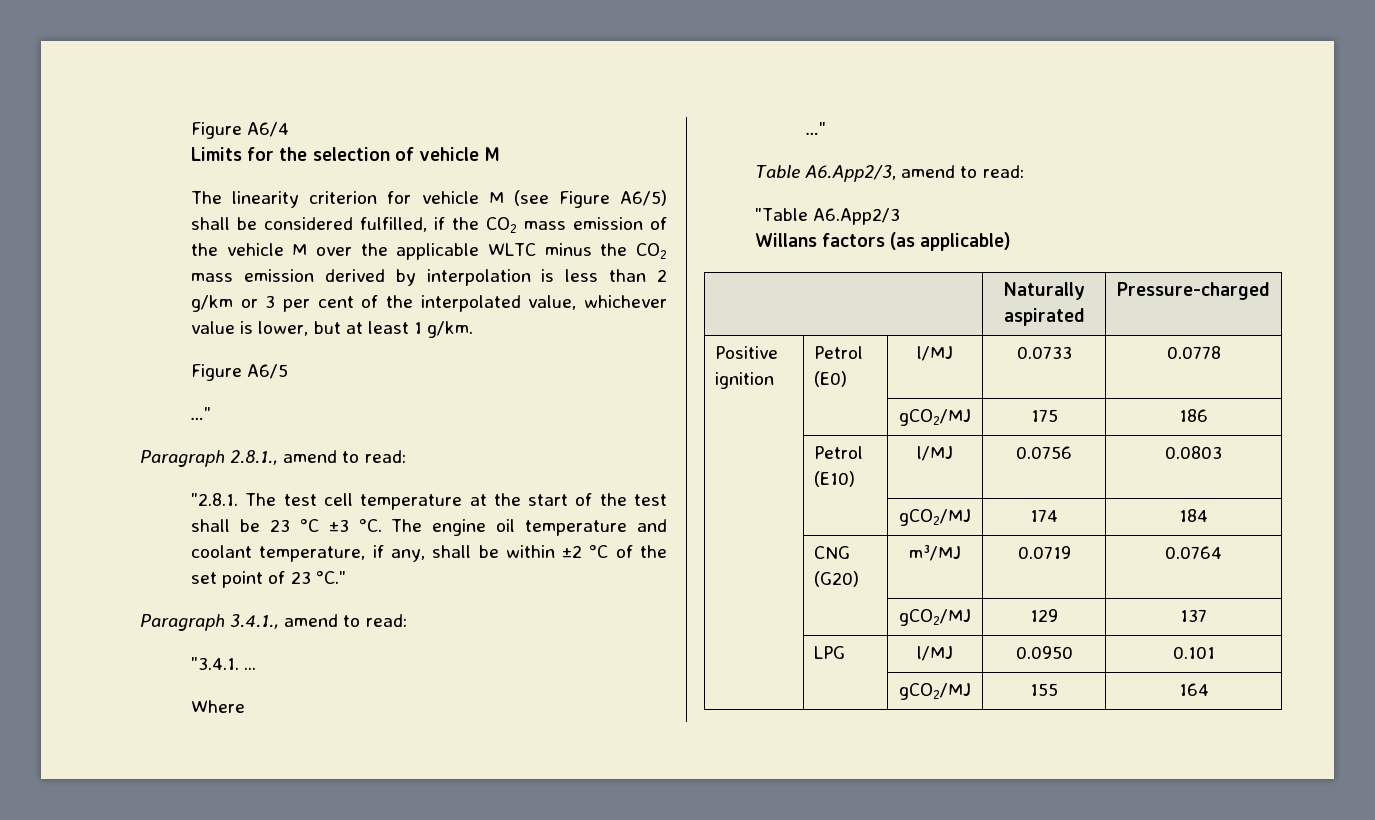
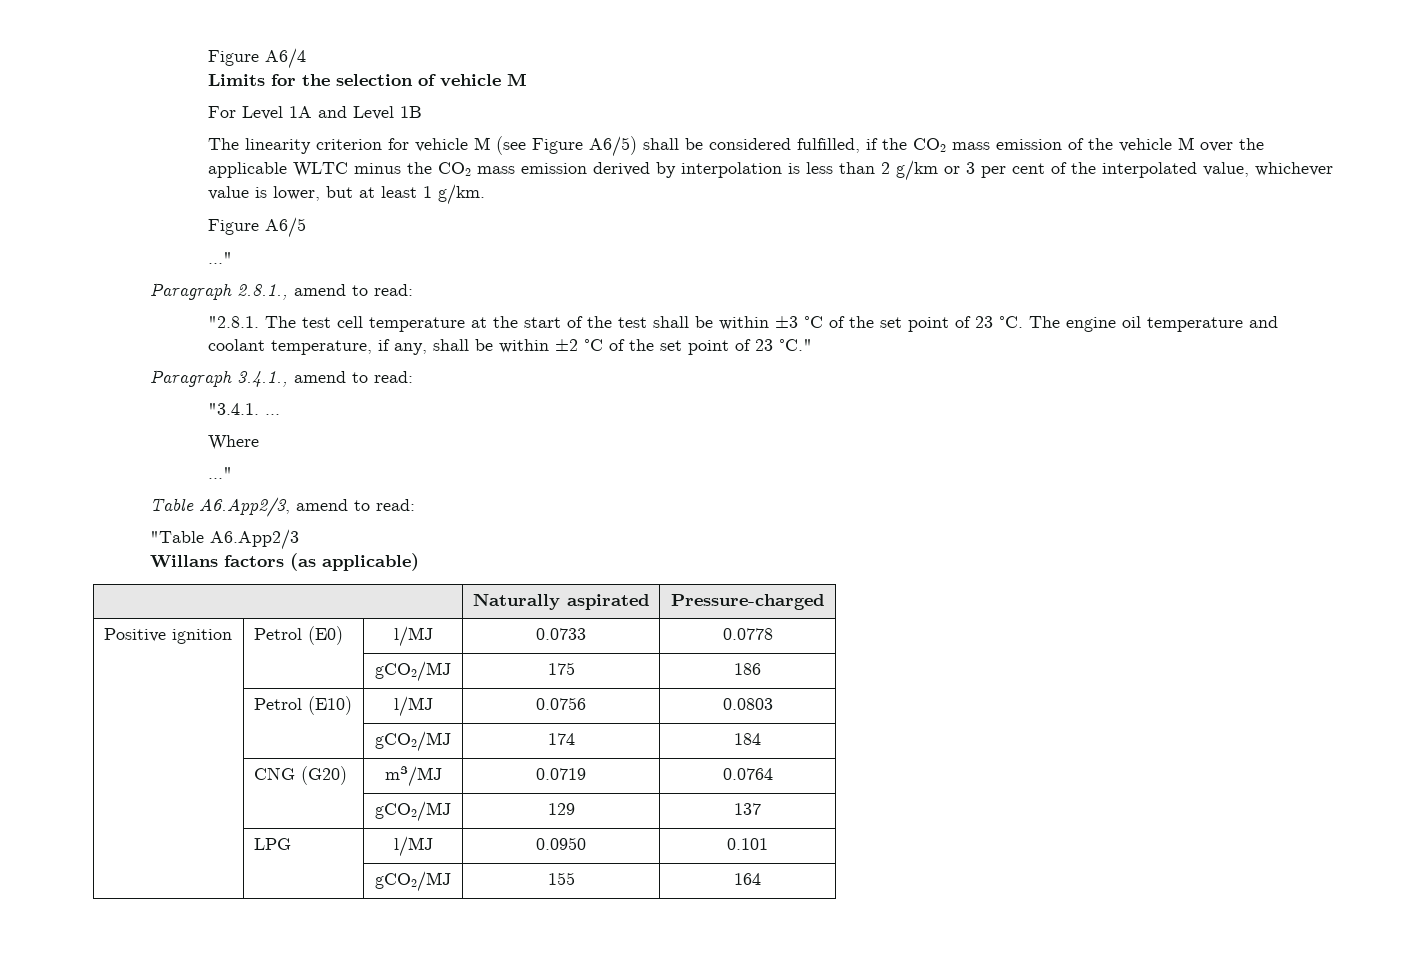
+ For Level 1A and Level 1B
- "2.8.1. The test cell temperature at the start of the test shall be 23 °C ±3 °C.
+ "2.8.1. The test cell temperature at the start of the test shall be within ±3 °C of the set point of 23 °C.

